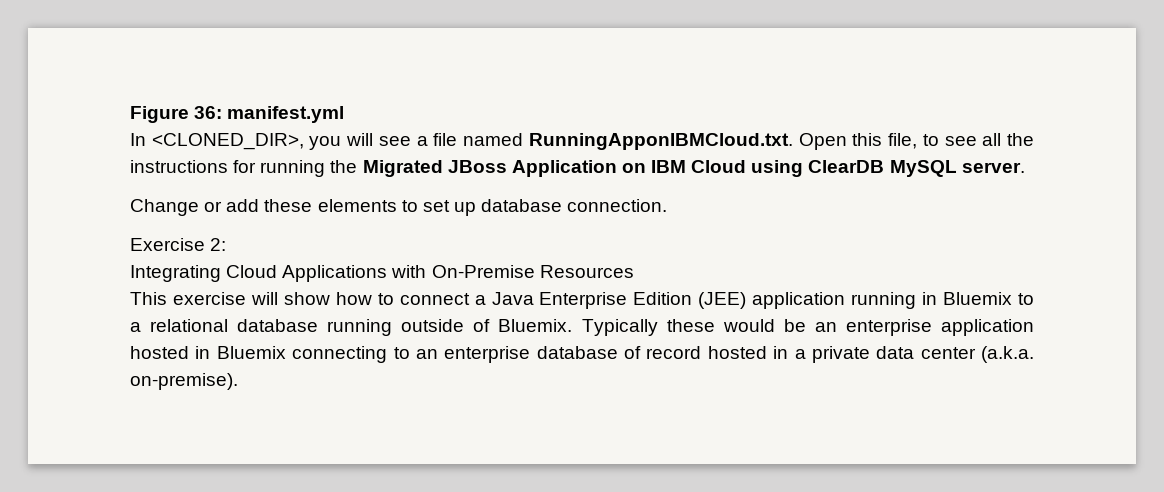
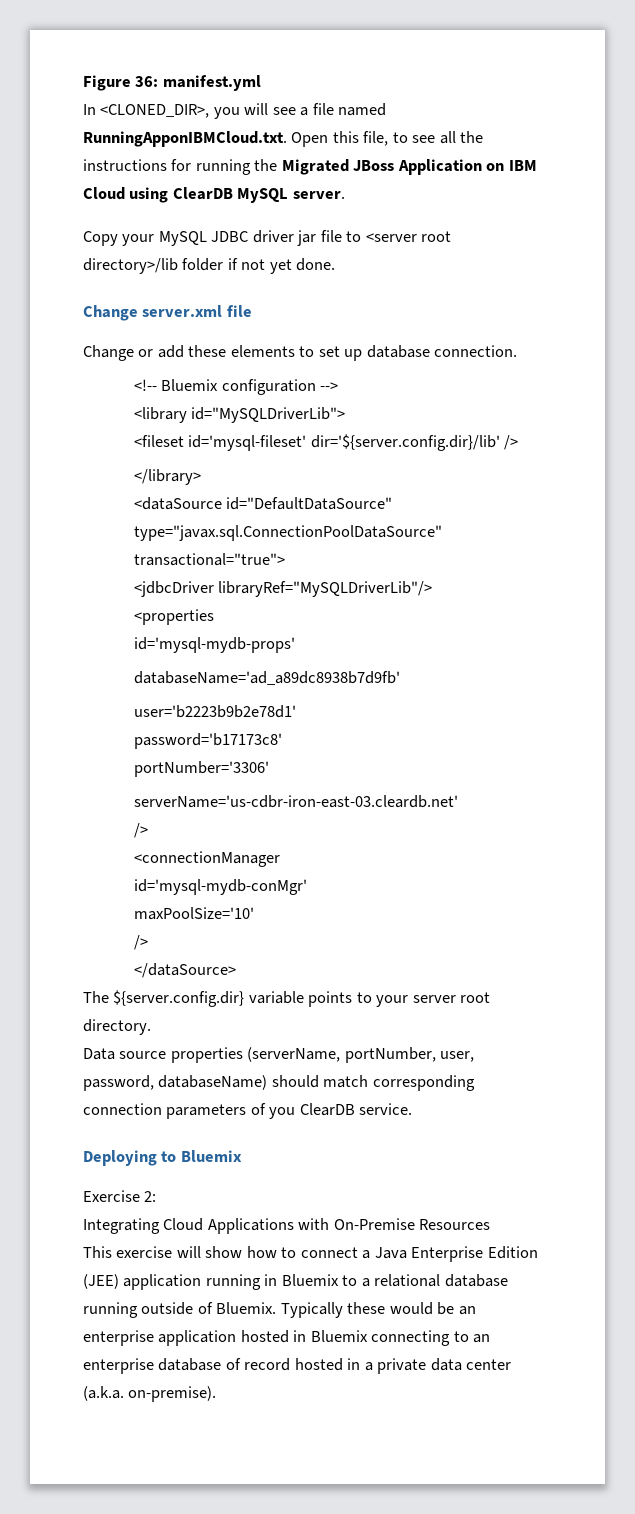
+ Copy your MySQL JDBC driver jar file to <server root directory>/lib folder if not yet done.
+ Change server.xml file
+ <!-- Bluemix configuration -->
+ <library id="MySQLDriverLib">
+ <fileset id='mysql-fileset' dir='${server.config.dir}/lib' />
+ </library>
+ <dataSource id="DefaultDataSource" type="javax.sql.ConnectionPoolDataSource" transactional="true">
+ <jdbcDriver libraryRef="MySQLDriverLib"/>
+ <properties
+ id='mysql-mydb-props'
+ databaseName='ad_a89dc8938b7d9fb'
+ user='b2223b9b2e78d1'
+ password='b17173c8'
+ portNumber='3306'
+ serverName='us-cdbr-iron-east-03.cleardb.net'
+ />
+ <connectionManager
+ id='mysql-mydb-conMgr'
+ maxPoolSize='10'
+ />
+ </dataSource>
+ The ${server.config.dir} variable points to your server root directory.
+ Data source properties (serverName, portNumber, user, password, databaseName) should match corresponding connection parameters of you ClearDB service.
+ Deploying to Bluemix

